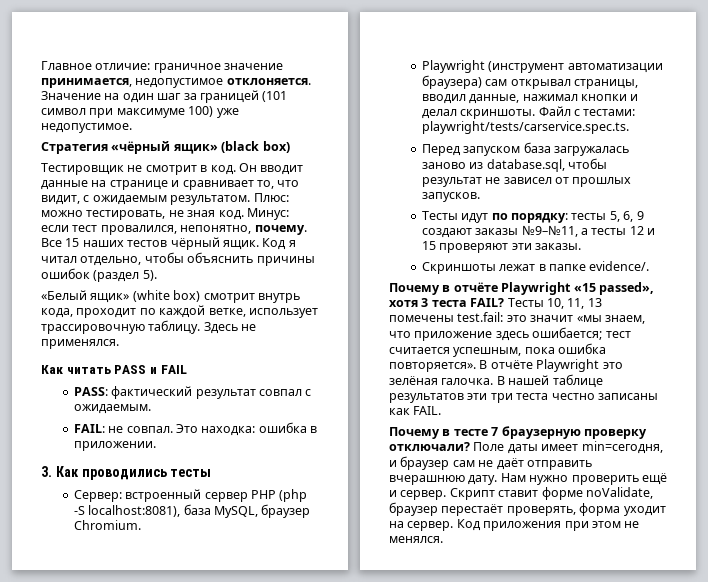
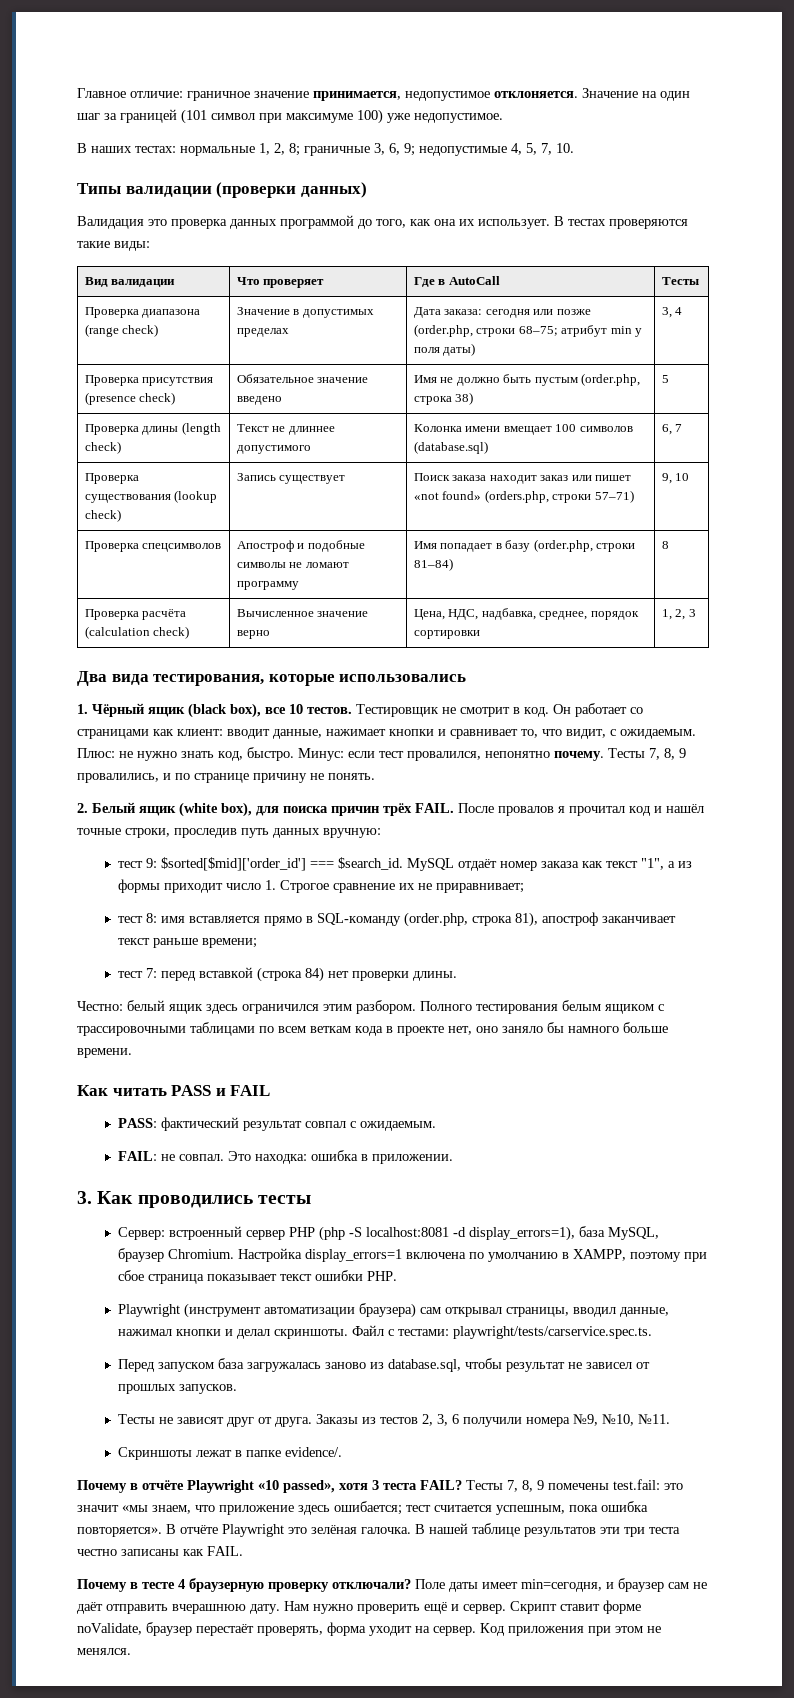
- Стратегия «чёрный ящик» (black box)
- Тестировщик не смотрит в код.
+ В наших тестах: нормальные 1, 2, 8; граничные 3, 6, 9; недопустимые 4, 5, 7, 10.
+ Типы валидации (проверки данных)
+ Валидация это проверка данных программой до того, как она их использует. В тестах проверяются такие виды:
+ Вид валидации | Что проверяет | Где в AutoCall | Тесты
+ Проверка диапазона (range check) | Значение в допустимых пределах | Дата заказа: сегодня или позже (order.php, строки 68–75; атрибут min у поля даты) | 3, 4
+ Проверка присутствия (presence check) | Обязательное значение введено | Имя не должно быть пустым (order.php, строка 38) | 5
+ Проверка длины (length check) | Текст не длиннее допустимого | Колонка имени вмещает 100 символов (database.sql) | 6, 7
+ Проверка существования (lookup check) | Запись существует | Поиск заказа находит заказ или пишет «not found» (orders.php, строки 57–71) | 9, 10
+ Проверка спецсимволов | Апостроф и подобные символы не ломают программу | Имя попадает в базу (order.php, строки 81–84) | 8
+ Проверка расчёта (calculation check) | Вычисленное значение верно | Цена, НДС, надбавка, среднее, порядок сортировки | 1, 2, 3
+ Два вида тестирования, которые использовались
+ 1. Чёрный ящик (black box), все 10 тестов. Тестировщик не смотрит в код.
- Он вводит данные на странице и сравнивает то, что видит, с ожидаемым результатом. Плюс: можно тестировать, не зная код. Минус: если тест провалился, непонятно, почему. Все 15 наших тестов чёрный ящик. Код я читал отдельно, чтобы объяснить причины ошибок (раздел 5).
- «Белый ящик» (white box) смотрит внутрь кода, проходит по каждой ветке, использует трассировочную таблицу. Здесь не применялся.
+ Он работает со страницами как клиент: вводит данные, нажимает кнопки и сравнивает то, что видит, с ожидаемым. Плюс: не нужно знать код, быстро. Минус: если тест провалился, непонятно почему. Тесты 7, 8, 9 провалились, и по странице причину не понять.
+ 2. Белый ящик (white box), для поиска причин трёх FAIL. После провалов я прочитал код и нашёл точные строки, проследив путь данных вручную:
+ тест 9: $sorted[$mid]['order_id'] === $search_id. MySQL отдаёт номер заказа как текст "1", а из формы приходит число 1. Строгое сравнение их не приравнивает;
+ тест 8: имя вставляется прямо в SQL-команду (order.php, строка 81), апостроф заканчивает текст раньше времени;
+ тест 7: перед вставкой (строка 84) нет проверки длины.
+ Честно: белый ящик здесь ограничился этим разбором. Полного тестирования белым ящиком с трассировочными таблицами по всем веткам кода в проекте нет, оно заняло бы намного больше времени.
- Сервер: встроенный сервер PHP (php -S localhost:8081), база MySQL, браузер Chromium.
+ Сервер: встроенный сервер PHP (php -S localhost:8081 -d display_errors=1), база MySQL, браузер Chromium. Настройка display_errors=1 включена по умолчанию в XAMPP, поэтому при сбое страница показывает текст ошибки PHP.
- Тесты идут по порядку: тесты 5, 6, 9 создают заказы №9–№11, а тесты 12 и 15 проверяют эти заказы.
+ Тесты не зависят друг от друга. Заказы из тестов 2, 3, 6 получили номера №9, №10, №11.
- Почему в отчёте Playwright «15 passed», хотя 3 теста FAIL?
+ Почему в отчёте Playwright «10 passed», хотя 3 теста FAIL?
- Тесты 10, 11, 13 помечены test.fail: это значит «мы знаем, что приложение здесь ошибается; тест считается успешным, пока ошибка повторяется».
+ Тесты 7, 8, 9 помечены test.fail: это значит «мы знаем, что приложение здесь ошибается; тест считается успешным, пока ошибка повторяется».
- Почему в тесте 7 браузерную проверку отключали?
+ Почему в тесте 4 браузерную проверку отключали?

